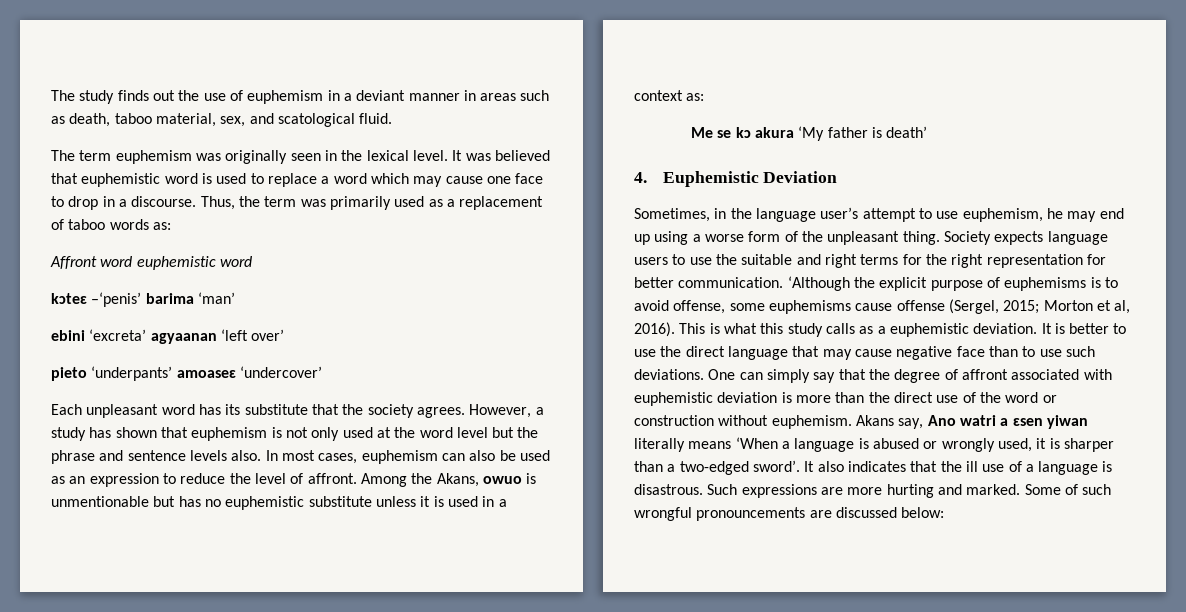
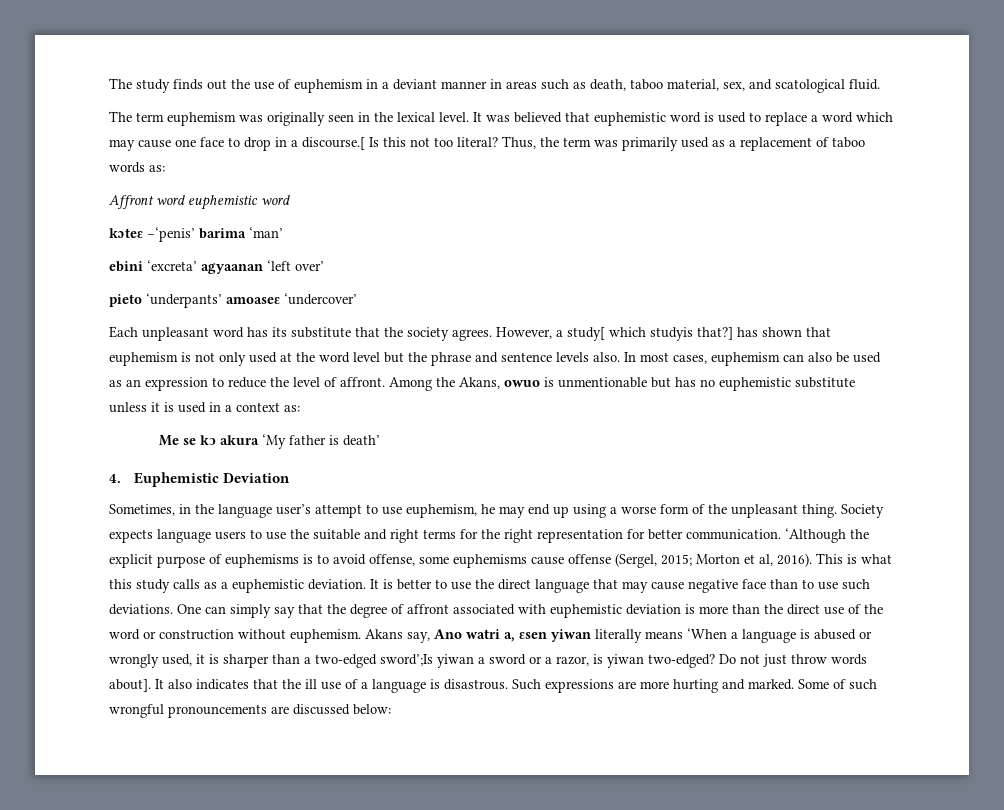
- It was believed that euphemistic word is used to replace a word which may cause one face to drop in a discourse.
+ It was believed that euphemistic word is used to replace a word which may cause one face to drop in a discourse.[ Is this not too literal?
- However, a study has shown that euphemism is not only used at the word level but the phrase and sentence levels also.
+ However, a study[ which studyis that?] has shown that euphemism is not only used at the word level but the phrase and sentence levels also.
- Akans say, Ano watri a ɛsen yiwan literally means ‘When a language is abused or wrongly used, it is sharper than a two-edged sword’.
+ Akans say, Ano watri a, ɛsen yiwan literally means ‘When a language is abused or wrongly used, it is sharper than a two-edged sword’;Is yiwan a sword or a razor, is yiwan two-edged? Do not just throw words about].

